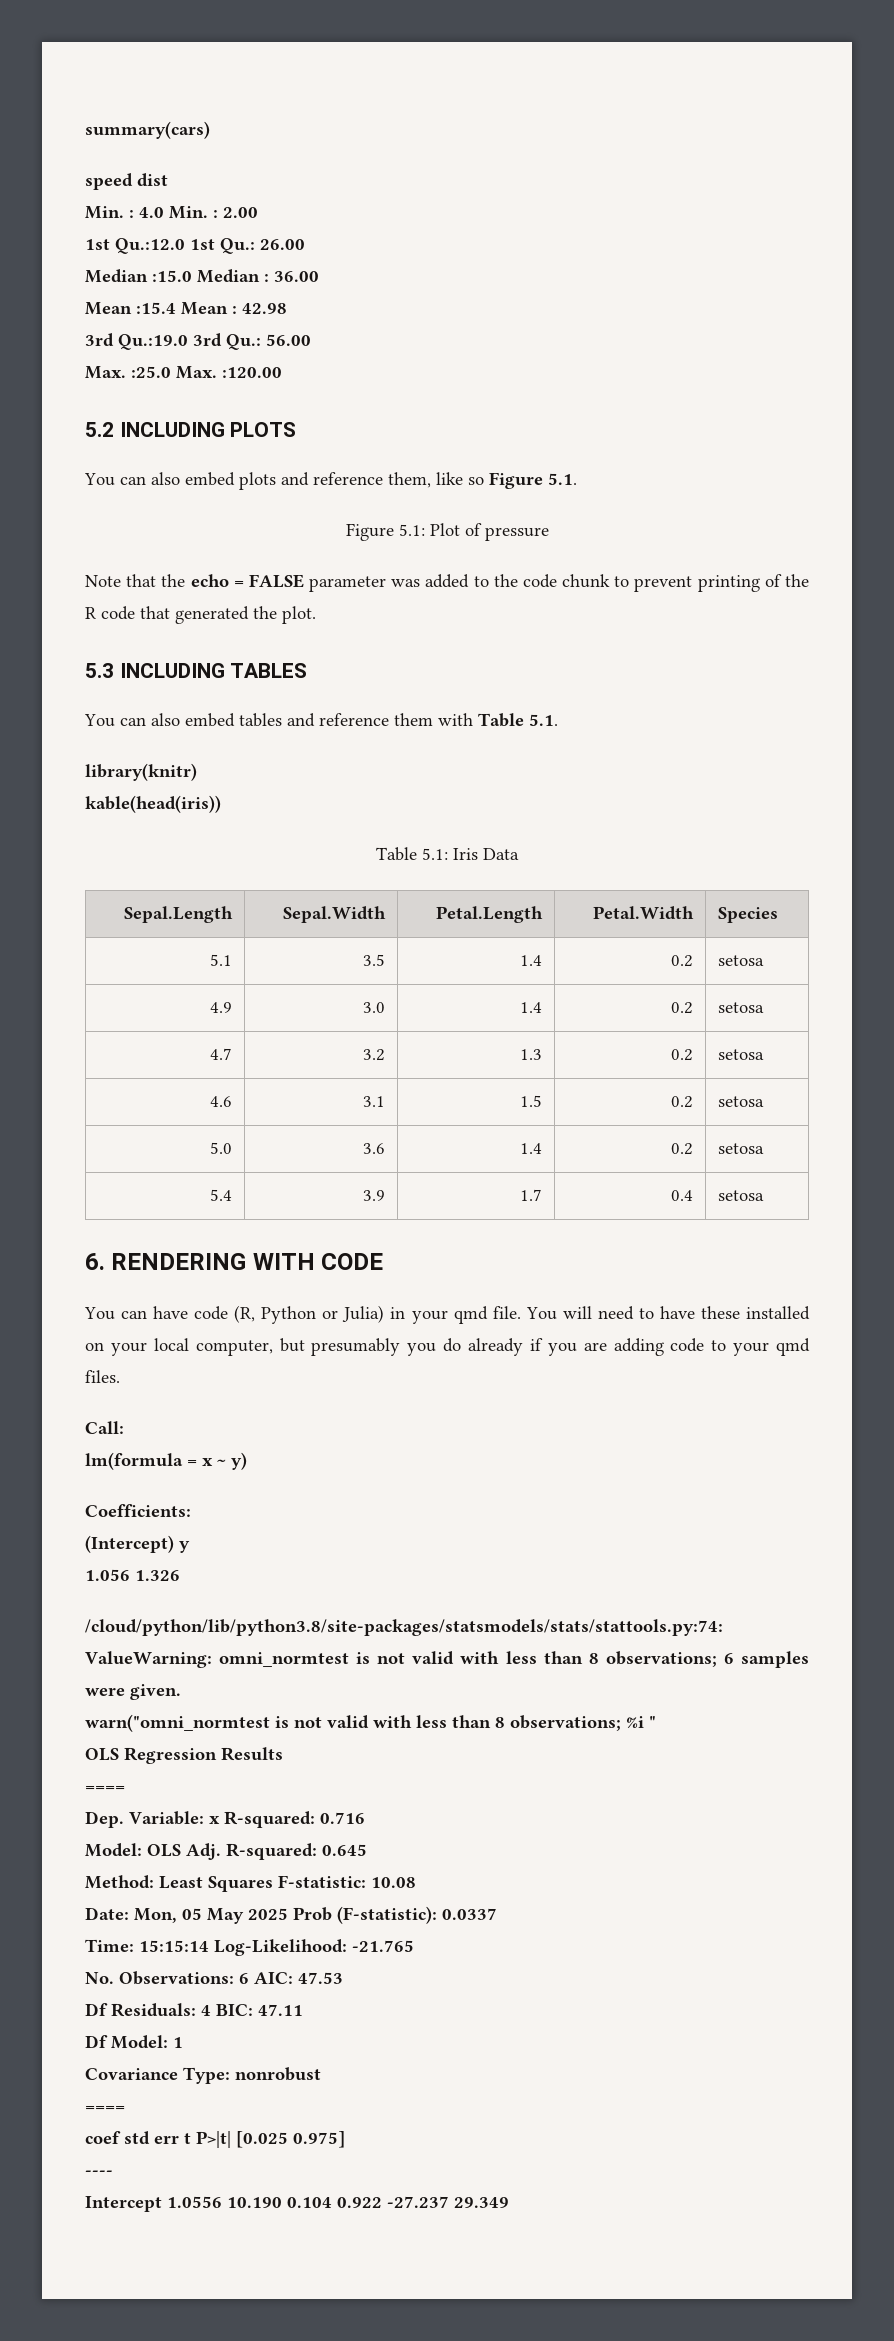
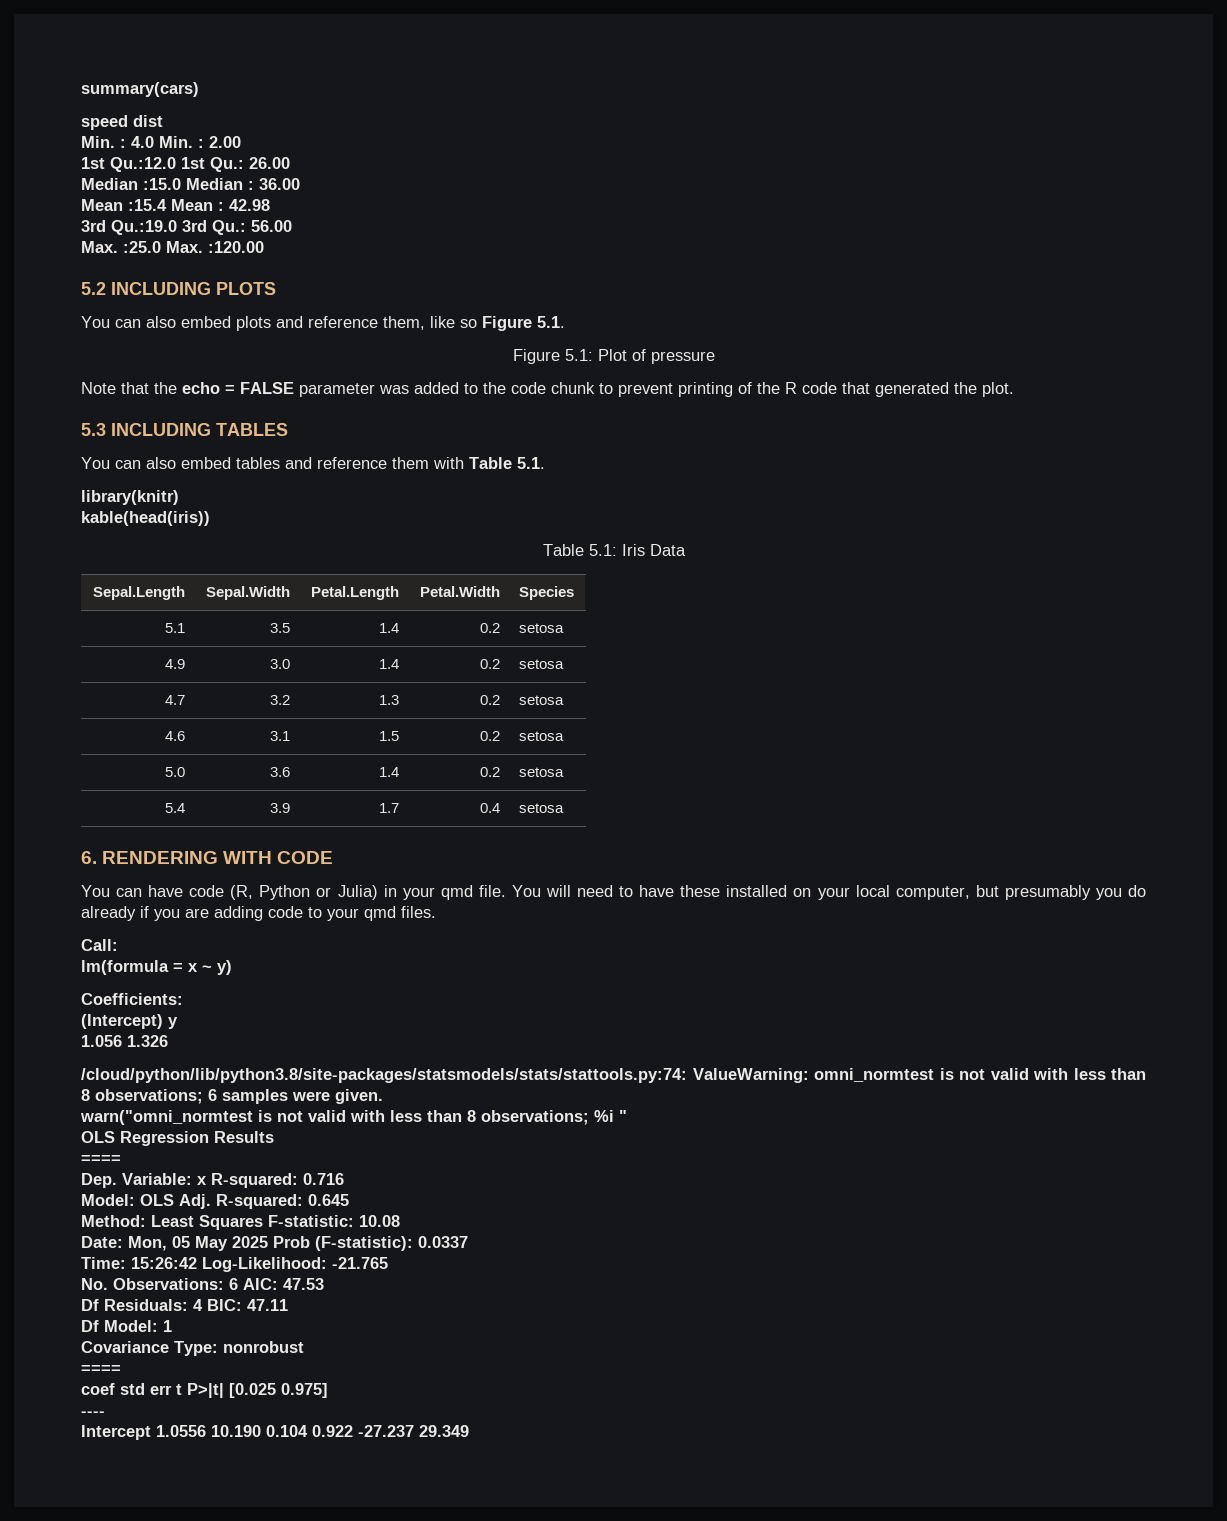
- Time: 15:15:14 Log-Likelihood: -21.765
+ Time: 15:26:42 Log-Likelihood: -21.765

